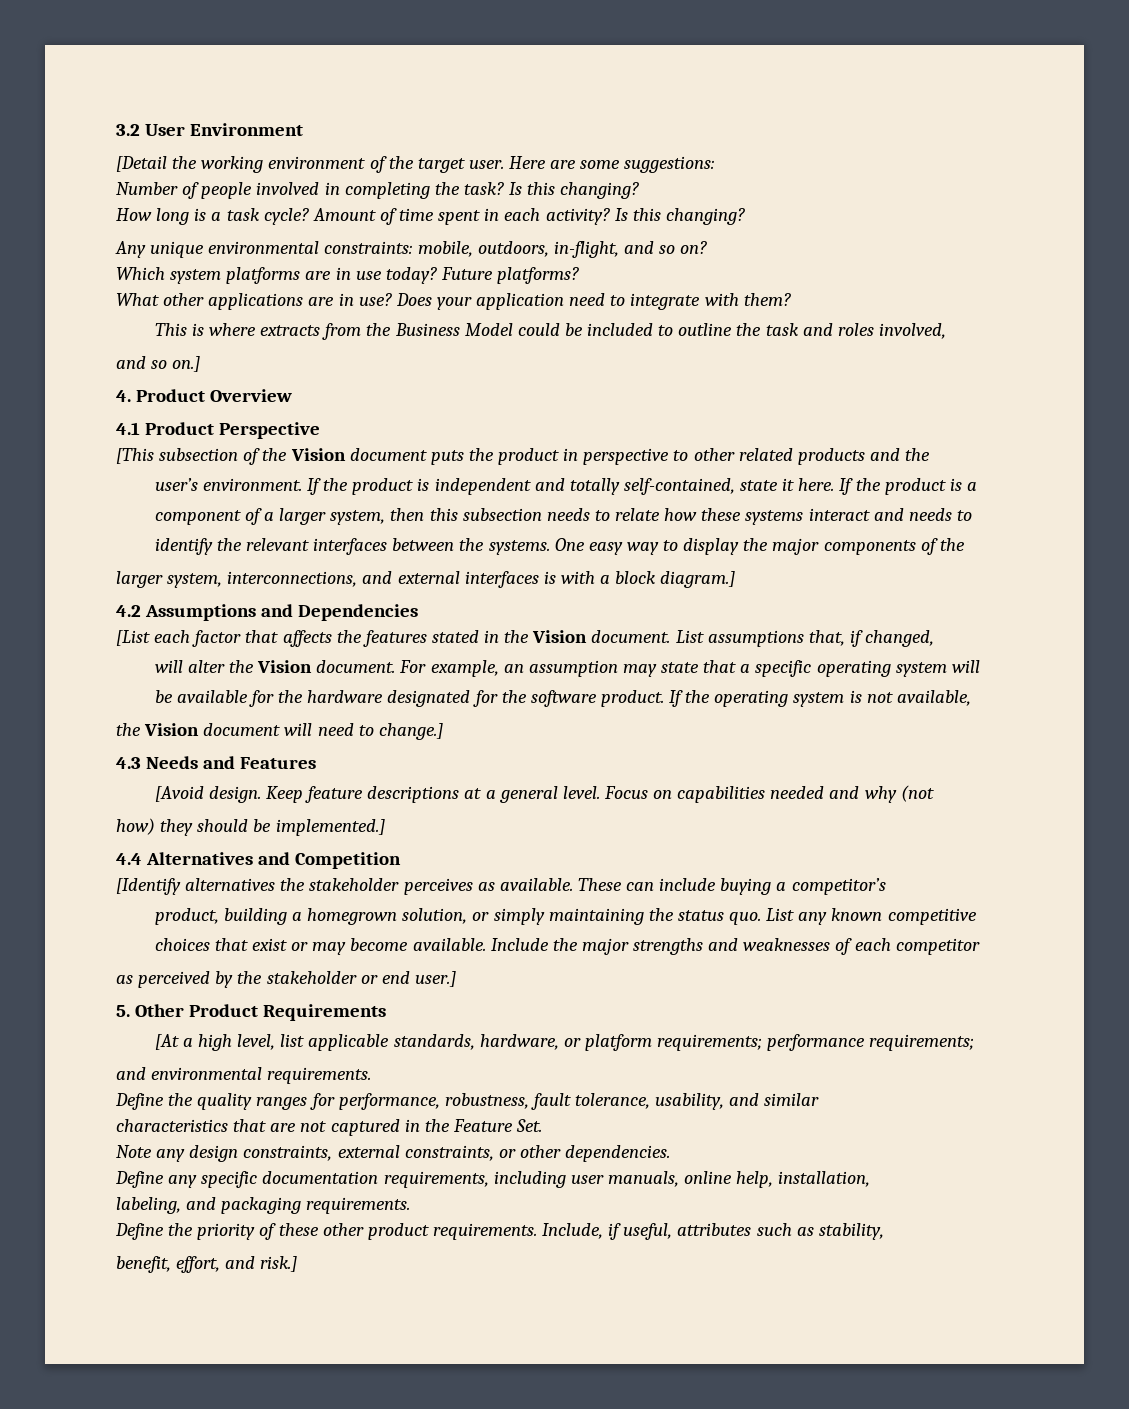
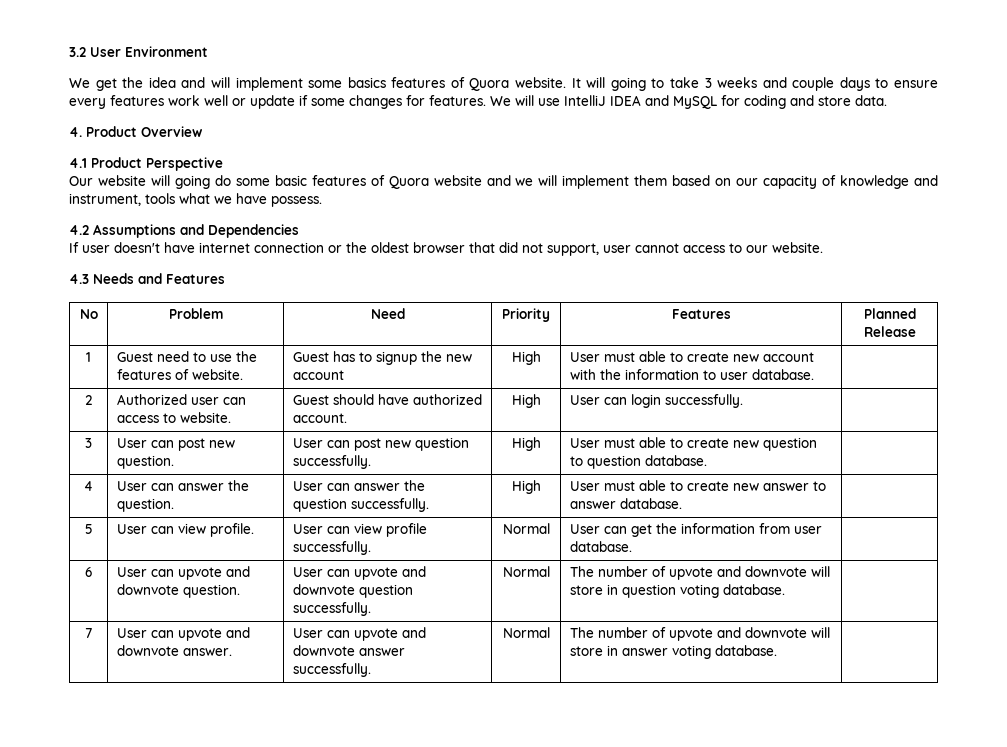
- [Detail the working environment of the target user. Here are some suggestions:
- Number of people involved in completing the task? Is this changing?
- How long is a task cycle? Amount of time spent in each activity? Is this changing?
- Any unique environmental constraints: mobile, outdoors, in-flight, and so on?
- Which system platforms are in use today? Future platforms?
- What other applications are in use? Does your application need to integrate with them?
- This is where extracts from the Business Model could be included to outline the task and roles involved,
- and so on.]
+ We get the idea and will implement some basics features of Quora website. It will going to take 3 weeks and couple days to ensure every features work well or update if some changes for features. We will use IntelliJ IDEA and MySQL for coding and store data.
- [This subsection of the Vision document puts the product in perspective to other related products and the
- user’s environment. If the product is independent and totally self-contained, state it here. If the product is a
- component of a larger system, then this subsection needs to relate how these systems interact and needs to
- identify the relevant interfaces between the systems. One easy way to display the major components of the
- larger system, interconnections, and external interfaces is with a block diagram.]
+ Our website will going do some basic features of Quora website and we will implement them based on our capacity of knowledge and instrument, tools what we have possess.
  4.2 Assumptions and Dependencies
- [List each factor that affects the features stated in the Vision document. List assumptions that, if changed,
- will alter the Vision document. For example, an assumption may state that a specific operating system will
- be available for the hardware designated for the software product. If the operating system is not available,
- the Vision document will need to change.]
+ If user doesn't have internet connection or the oldest browser that did not support, user cannot access to our website.
  4.3 Needs and Features
- [Avoid design. Keep feature descriptions at a general level. Focus on capabilities needed and why (not
- how) they should be implemented.]
- 4.4 Alternatives and Competition
- [Identify alternatives the stakeholder perceives as available. These can include buying a competitor’s
- product, building a homegrown solution, or simply maintaining the status quo. List any known competitive
- choices that exist or may become available. Include the major strengths and weaknesses of each competitor
- as perceived by the stakeholder or end user.]
- 5. Other Product Requirements
- [At a high level, list applicable standards, hardware, or platform requirements; performance requirements;
- and environmental requirements.
- Define the quality ranges for performance, robustness, fault tolerance, usability, and similar
- characteristics that are not captured in the Feature Set.
- Note any design constraints, external constraints, or other dependencies.
- Define any specific documentation requirements, including user manuals, online help, installation,
- labeling, and packaging requirements.
- Define the priority of these other product requirements. Include, if useful, attributes such as stability,
- benefit, effort, and risk.]
+ No | Problem | Need | Priority | Features | Planned Release
+ 1 | Guest need to use the features of website. | Guest has to signup the new account | High | User must able to create new account with the information to user database. |
+ 2 | Authorized user can access to website. | Guest should have authorized account. | High | User can login successfully. |
+ 3 | User can post new question. | User can post new question successfully. | High | User must able to create new question to question database. |
+ 4 | User can answer the question. | User can answer the question successfully. | High | User must able to create new answer to answer database. |
+ 5 | User can view profile. | User can view profile successfully. | Normal | User can get the information from user database. |
+ 6 | User can upvote and downvote question. | User can upvote and downvote question successfully. | Normal | The number of upvote and downvote will store in question voting database. |
+ 7 | User can upvote and downvote answer. | User can upvote and downvote answer successfully. | Normal | The number of upvote and downvote will store in answer voting database. |

